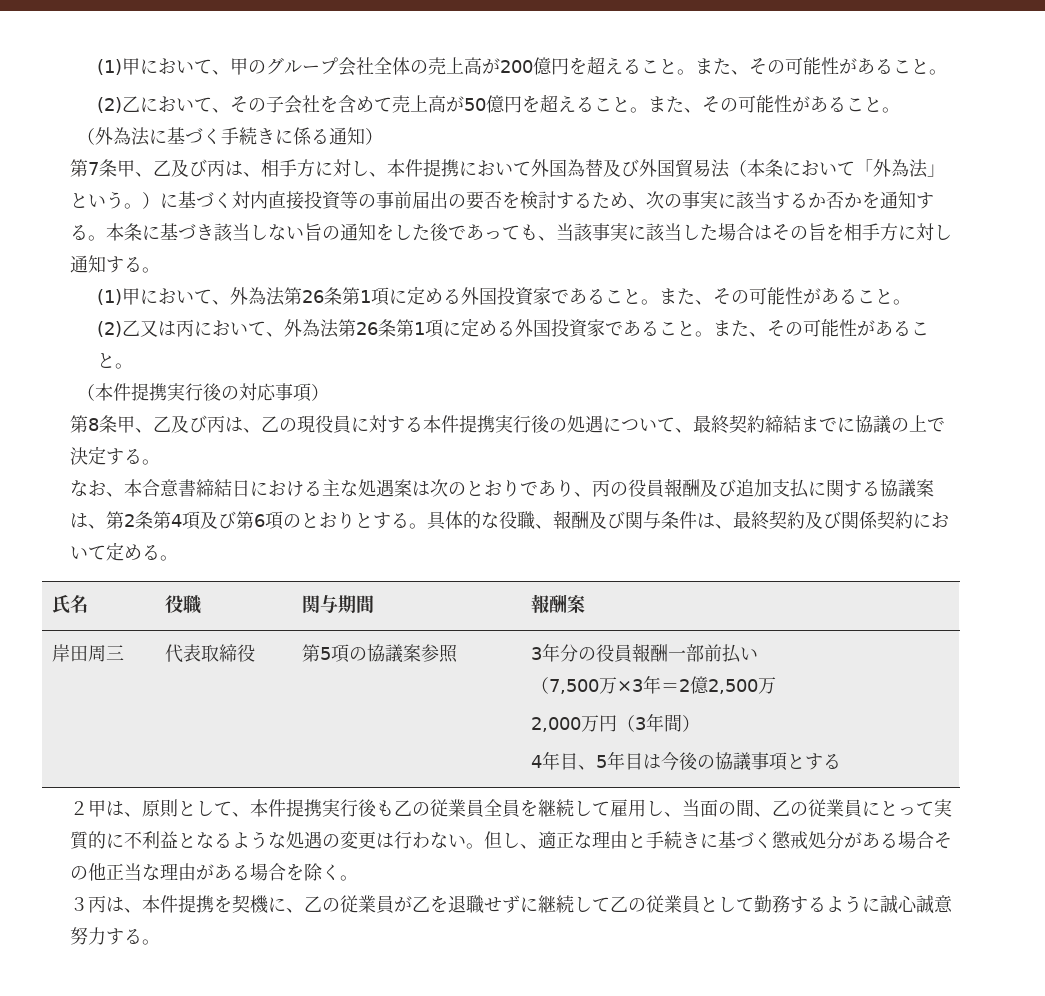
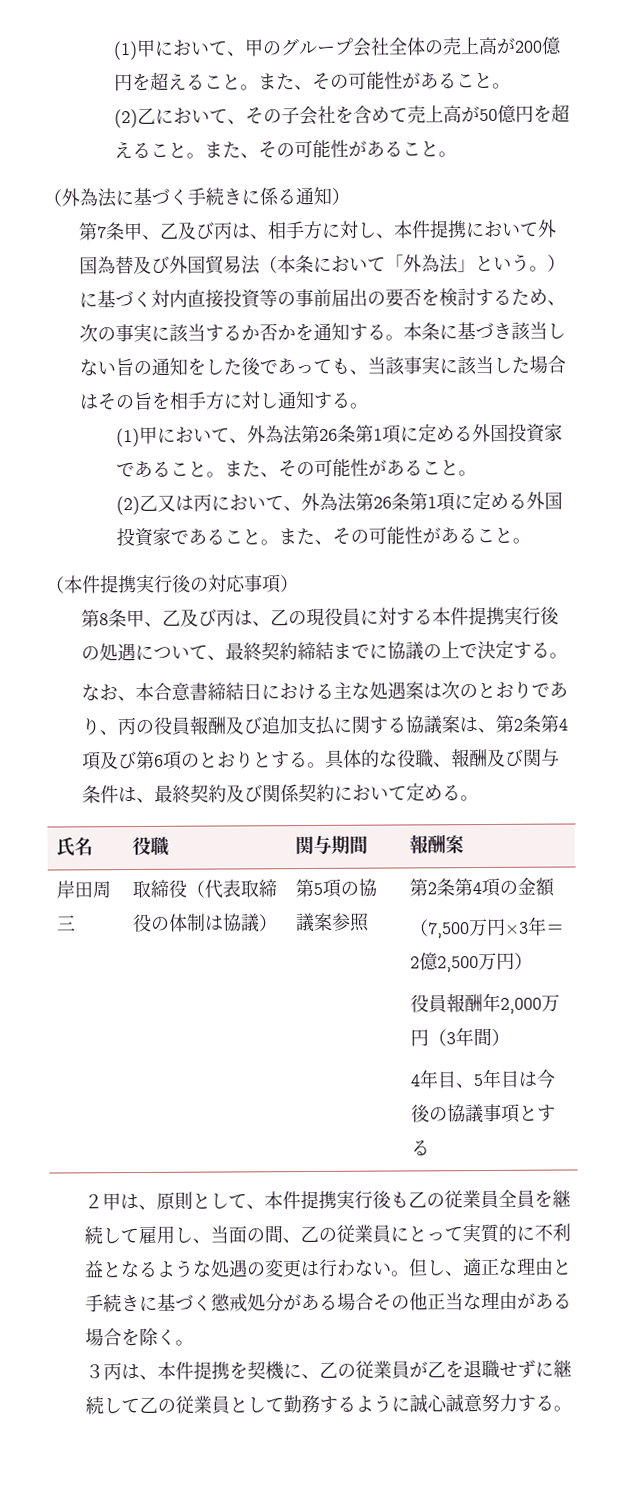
- 代表取締役
+ 取締役（代表取締役の体制は協議）
- 3年分の役員報酬一部前払い
+ 第2条第4項の金額
- （7,500万×3年＝2億2,500万
- 2,000万円（3年間）
+ （7,500万円×3年＝2億2,500万円）
+ 役員報酬年2,000万円（3年間）

